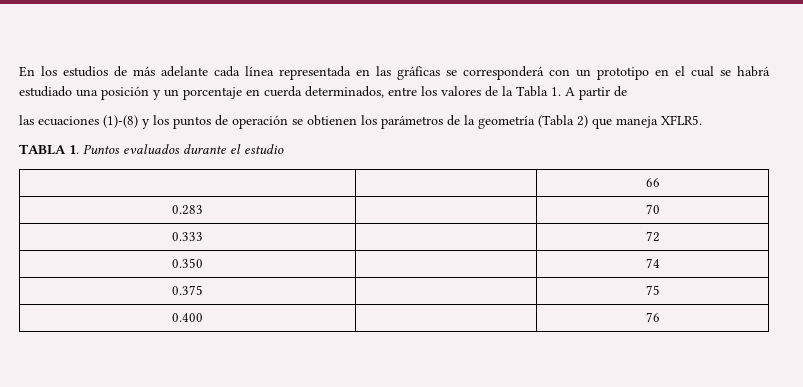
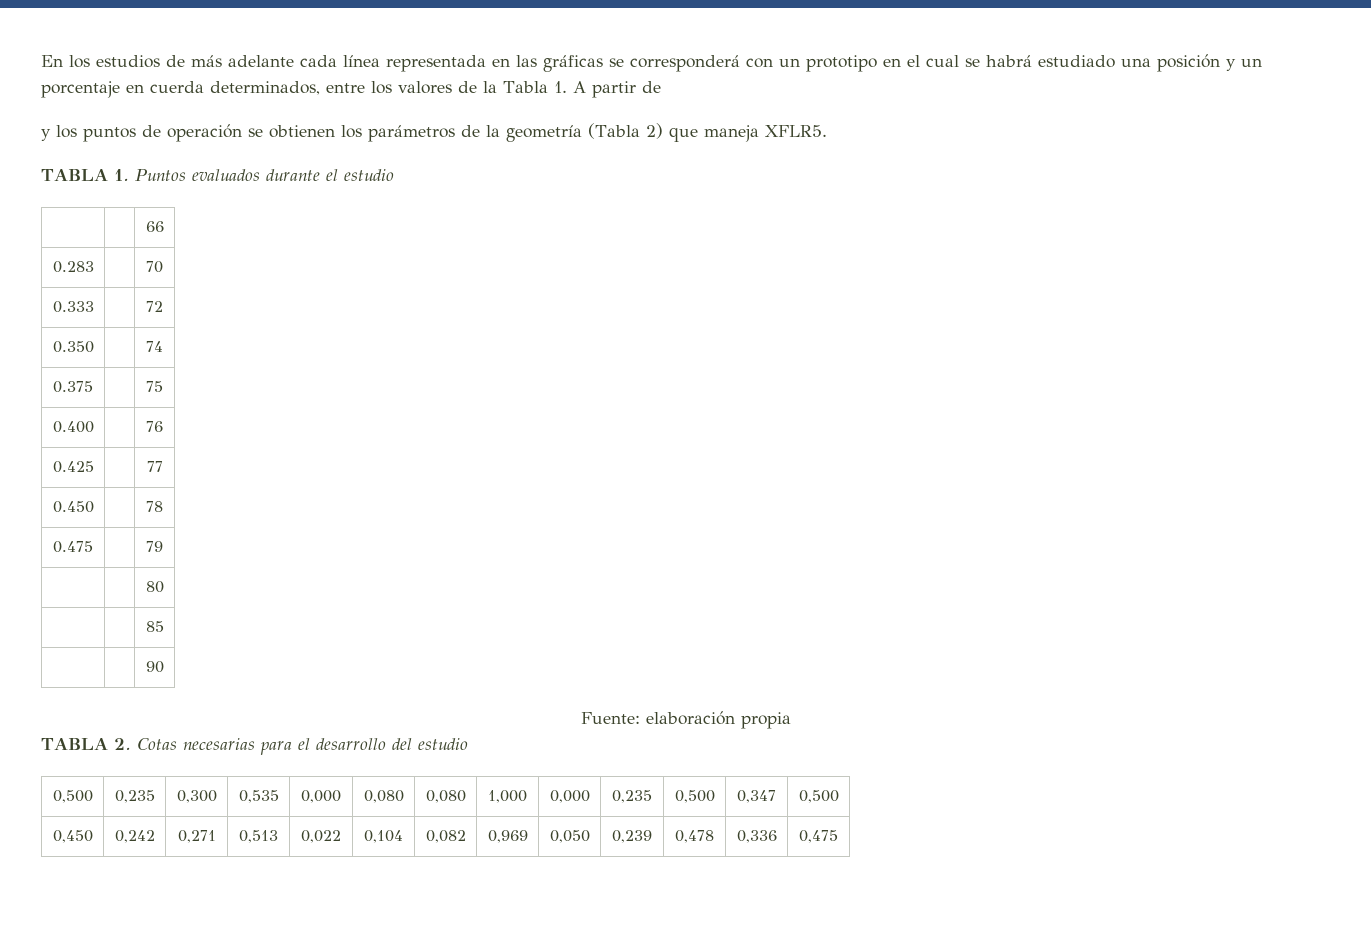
- las ecuaciones (1)-(8) y los puntos de operación se obtienen los parámetros de la geometría (Tabla 2) que maneja XFLR5.
+ y los puntos de operación se obtienen los parámetros de la geometría (Tabla 2) que maneja XFLR5.
+ 0.425 | | 77
+ 0.450 | | 78
+ 0.475 | | 79
+ | | 80
+ | | 85
+ | | 90
+ Fuente: elaboración propia
+ TABLA 2. Cotas necesarias para el desarrollo del estudio
+ 0,500 | 0,235 | 0,300 | 0,535 | 0,000 | 0,080 | 0,080 | 1,000 | 0,000 | 0,235 | 0,500 | 0,347 | 0,500
+ 0,450 | 0,242 | 0,271 | 0,513 | 0,022 | 0,104 | 0,082 | 0,969 | 0,050 | 0,239 | 0,478 | 0,336 | 0,475

